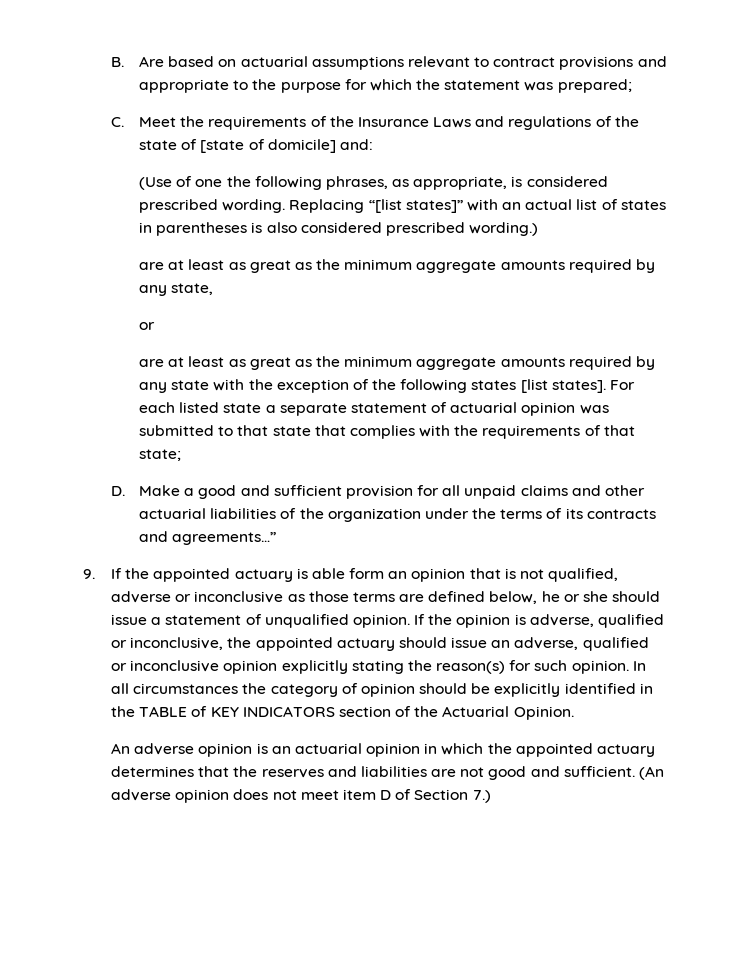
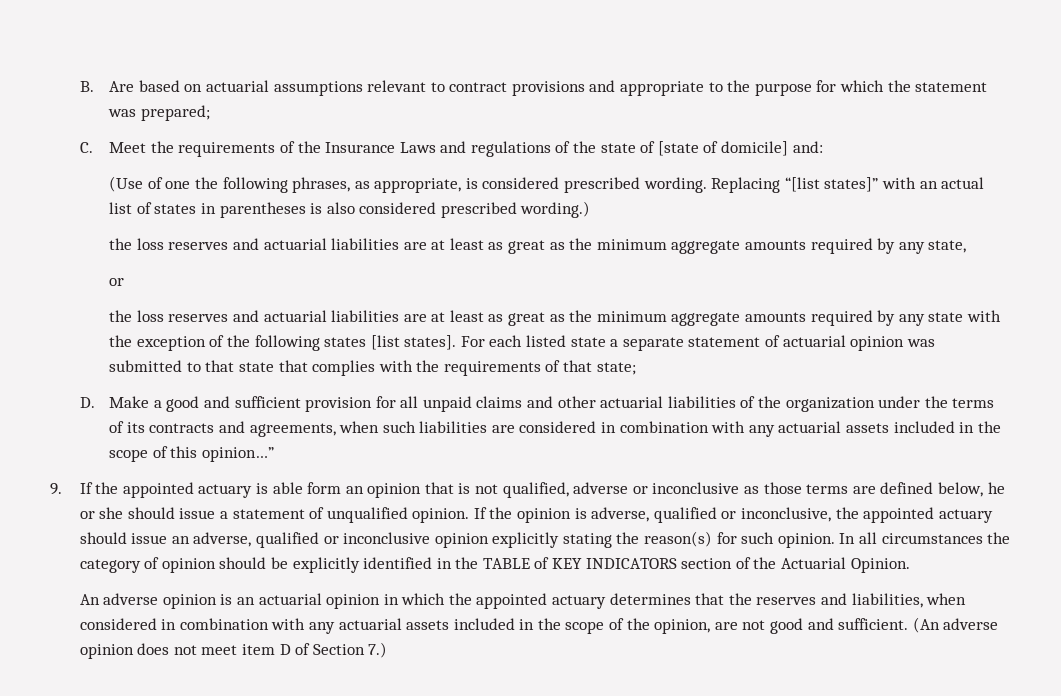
- are at least as great as the minimum aggregate amounts required by any state,
+ the loss reserves and actuarial liabilities are at least as great as the minimum aggregate amounts required by any state,
- are at least as great as the minimum aggregate amounts required by any state with the exception of the following states [list states].
+ the loss reserves and actuarial liabilities are at least as great as the minimum aggregate amounts required by any state with the exception of the following states [list states].
- D. Make a good and sufficient provision for all unpaid claims and other actuarial liabilities of the organization under the terms of its contracts and agreements…”
+ D. Make a good and sufficient provision for all unpaid claims and other actuarial liabilities of the organization under the terms of its contracts and agreements, when such liabilities are considered in combination with any actuarial assets included in the scope of this opinion…”
- An adverse opinion is an actuarial opinion in which the appointed actuary determines that the reserves and liabilities are not good and sufficient.
+ An adverse opinion is an actuarial opinion in which the appointed actuary determines that the reserves and liabilities, when considered in combination with any actuarial assets included in the scope of the opinion, are not good and sufficient.

